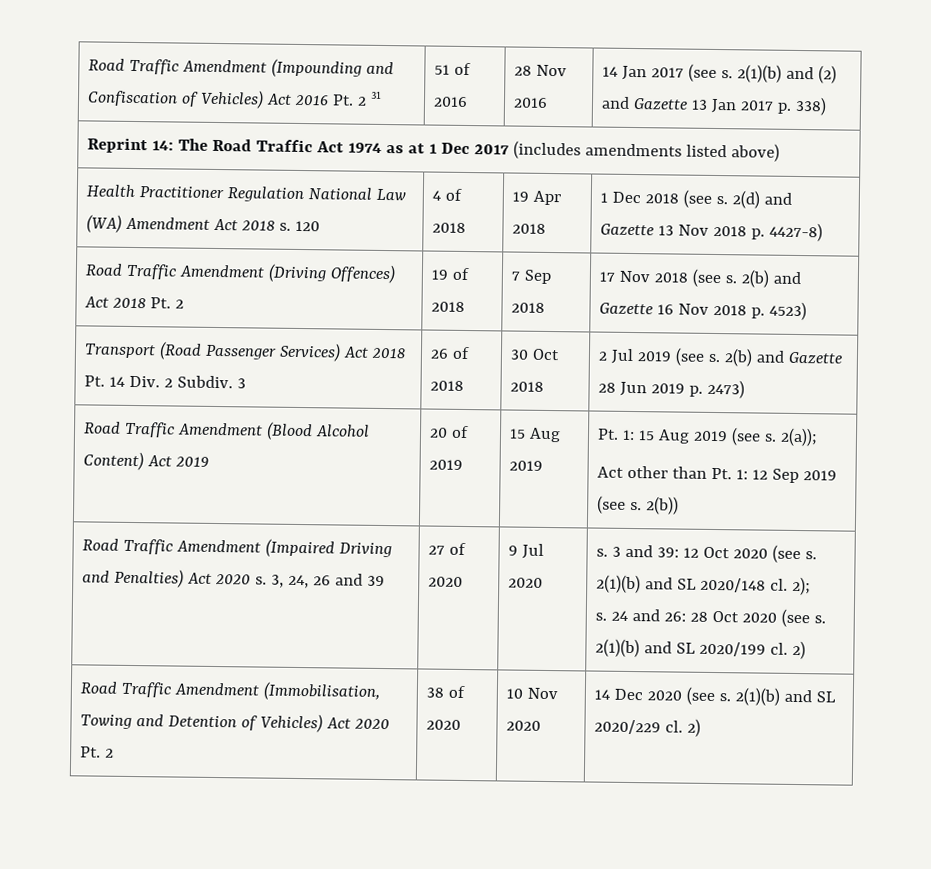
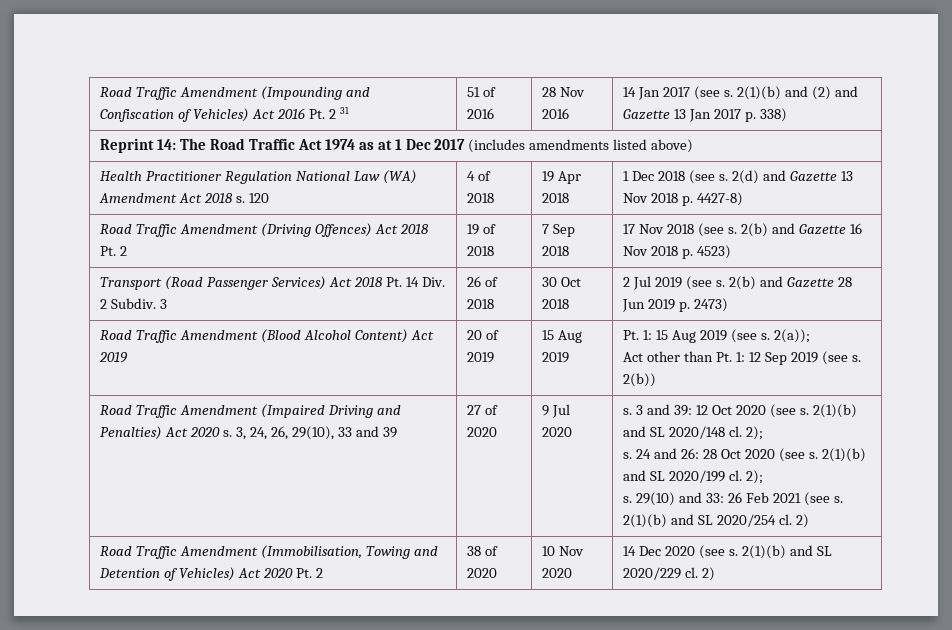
- 3, 24, 26 and 39
+ 3, 24, 26, 29(10), 33 and 39
- 2(1)(b) and SL 2020/199 cl.
+ 2(1)(b) and SL 2020/199 cl. 2);
+ s. 29(10) and 33: 26 Feb 2021 (see s. 2(1)(b) and SL 2020/254 cl.

